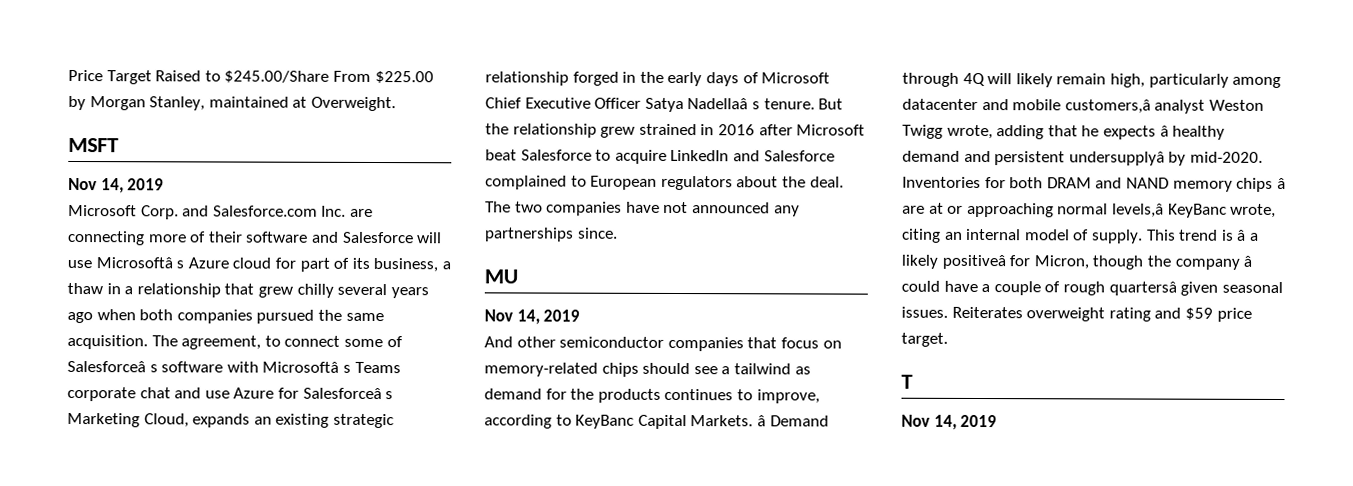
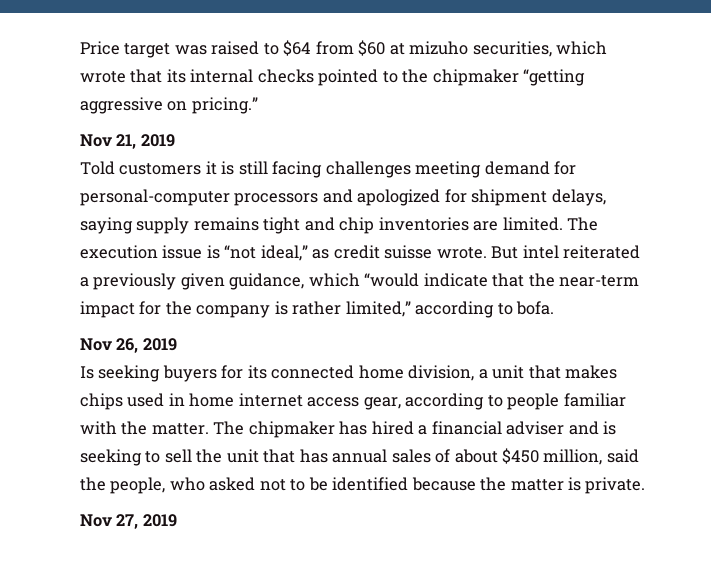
- Price Target Raised to $245.00/Share From $225.00 by Morgan Stanley, maintained at Overweight.
- MSFT
- Nov 14, 2019
- Microsoft Corp. and Salesforce.com Inc. are connecting more of their software and Salesforce will use Microsoftâ s Azure cloud for part of its business, a thaw in a relationship that grew chilly several years ago when both companies pursued the same acquisition. The agreement, to connect some of Salesforceâ s software with Microsoftâ s Teams corporate chat and use Azure for Salesforceâ s Marketing Cloud, expands an existing strategic relationship forged in the early days of Microsoft Chief Executive Officer Satya Nadellaâ s tenure. But the relationship grew strained in 2016 after Microsoft beat Salesforce to acquire LinkedIn and Salesforce complained to European regulators about the deal. The two companies have not announced any partnerships since.
- MU
- Nov 14, 2019
- And other semiconductor companies that focus on memory-related chips should see a tailwind as demand for the products continues to improve, according to KeyBanc Capital Markets. â Demand through 4Q will likely remain high, particularly among datacenter and mobile customers,â analyst Weston Twigg wrote, adding that he expects â healthy demand and persistent undersupplyâ by mid-2020. Inventories for both DRAM and NAND memory chips â are at or approaching normal levels,â KeyBanc wrote, citing an internal model of supply. This trend is â a likely positiveâ for Micron, though the company â could have a couple of rough quartersâ given seasonal issues. Reiterates overweight rating and $59 price target.
- T
- Nov 14, 2019
+ Price target was raised to $64 from $60 at mizuho securities, which wrote that its internal checks pointed to the chipmaker “getting aggressive on pricing.”
+ Nov 21, 2019
+ Told customers it is still facing challenges meeting demand for personal-computer processors and apologized for shipment delays, saying supply remains tight and chip inventories are limited. The execution issue is “not ideal,” as credit suisse wrote. But intel reiterated a previously given guidance, which “would indicate that the near-term impact for the company is rather limited,” according to bofa.
+ Nov 26, 2019
+ Is seeking buyers for its connected home division, a unit that makes chips used in home internet access gear, according to people familiar with the matter. The chipmaker has hired a financial adviser and is seeking to sell the unit that has annual sales of about $450 million, said the people, who asked not to be identified because the matter is private.
+ Nov 27, 2019

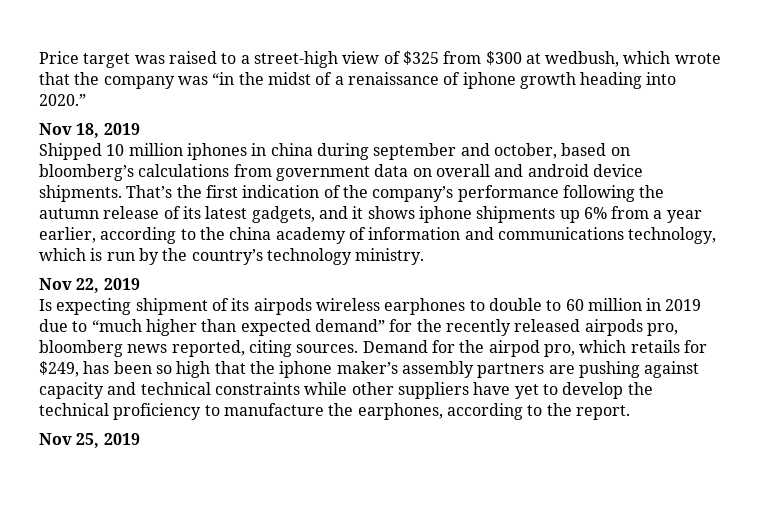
- Price target was raised to $64 from $60 at mizuho securities, which wrote that its internal checks pointed to the chipmaker “getting aggressive on pricing.”
- Nov 21, 2019
- Told customers it is still facing challenges meeting demand for personal-computer processors and apologized for shipment delays, saying supply remains tight and chip inventories are limited. The execution issue is “not ideal,” as credit suisse wrote. But intel reiterated a previously given guidance, which “would indicate that the near-term impact for the company is rather limited,” according to bofa.
- Nov 26, 2019
- Is seeking buyers for its connected home division, a unit that makes chips used in home internet access gear, according to people familiar with the matter. The chipmaker has hired a financial adviser and is seeking to sell the unit that has annual sales of about $450 million, said the people, who asked not to be identified because the matter is private.
- Nov 27, 2019
+ Price target was raised to a street-high view of $325 from $300 at wedbush, which wrote that the company was “in the midst of a renaissance of iphone growth heading into 2020.”
+ Nov 18, 2019
+ Shipped 10 million iphones in china during september and october, based on bloomberg’s calculations from government data on overall and android device shipments. That’s the first indication of the company’s performance following the autumn release of its latest gadgets, and it shows iphone shipments up 6% from a year earlier, according to the china academy of information and communications technology, which is run by the country’s technology ministry.
+ Nov 22, 2019
+ Is expecting shipment of its airpods wireless earphones to double to 60 million in 2019 due to “much higher than expected demand” for the recently released airpods pro, bloomberg news reported, citing sources. Demand for the airpod pro, which retails for $249, has been so high that the iphone maker’s assembly partners are pushing against capacity and technical constraints while other suppliers have yet to develop the technical proficiency to manufacture the earphones, according to the report.
+ Nov 25, 2019

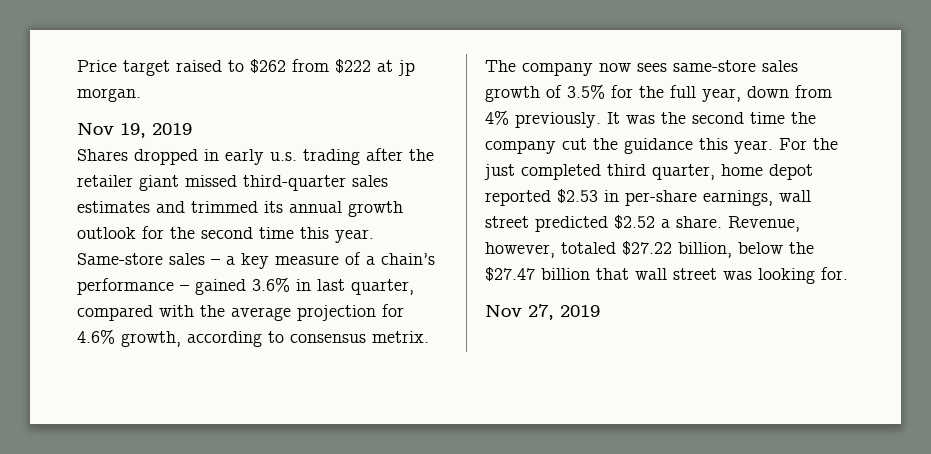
- Price target was raised to a street-high view of $325 from $300 at wedbush, which wrote that the company was “in the midst of a renaissance of iphone growth heading into 2020.”
- Nov 18, 2019
- Shipped 10 million iphones in china during september and october, based on bloomberg’s calculations from government data on overall and android device shipments. That’s the first indication of the company’s performance following the autumn release of its latest gadgets, and it shows iphone shipments up 6% from a year earlier, according to the china academy of information and communications technology, which is run by the country’s technology ministry.
- Nov 22, 2019
- Is expecting shipment of its airpods wireless earphones to double to 60 million in 2019 due to “much higher than expected demand” for the recently released airpods pro, bloomberg news reported, citing sources. Demand for the airpod pro, which retails for $249, has been so high that the iphone maker’s assembly partners are pushing against capacity and technical constraints while other suppliers have yet to develop the technical proficiency to manufacture the earphones, according to the report.
- Nov 25, 2019
+ Price target raised to $262 from $222 at jp morgan.
+ Nov 19, 2019
+ Shares dropped in early u.s. trading after the retailer giant missed third-quarter sales estimates and trimmed its annual growth outlook for the second time this year. Same-store sales – a key measure of a chain’s performance – gained 3.6% in last quarter, compared with the average projection for 4.6% growth, according to consensus metrix. The company now sees same-store sales growth of 3.5% for the full year, down from 4% previously. It was the second time the company cut the guidance this year. For the just completed third quarter, home depot reported $2.53 in per-share earnings, wall street predicted $2.52 a share. Revenue, however, totaled $27.22 billion, below the $27.47 billion that wall street was looking for.
+ Nov 27, 2019

